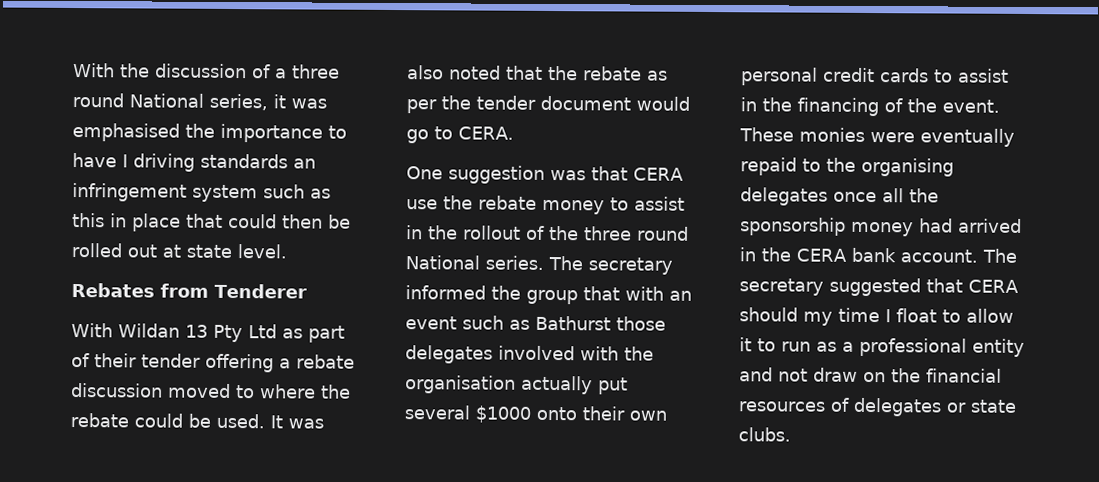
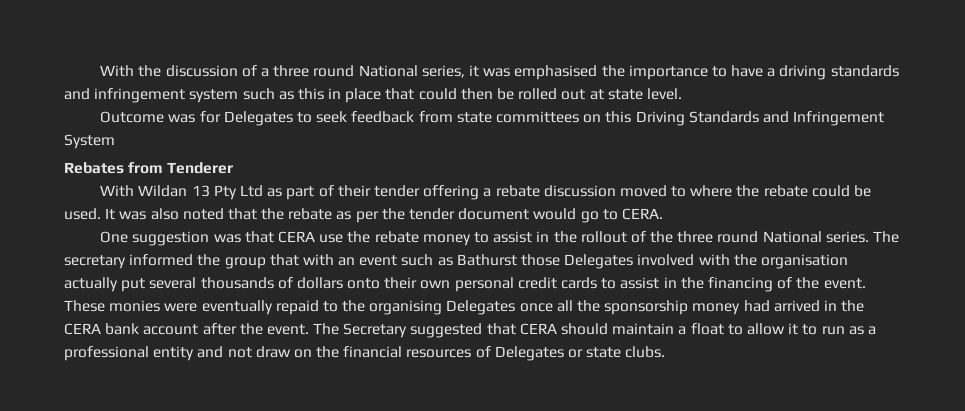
- With the discussion of a three round National series, it was emphasised the importance to have I driving standards an infringement system such as this in place that could then be rolled out at state level.
+ With the discussion of a three round National series, it was emphasised the importance to have a driving standards and infringement system such as this in place that could then be rolled out at state level.
+ Outcome was for Delegates to seek feedback from state committees on this Driving Standards and Infringement System
- The secretary informed the group that with an event such as Bathurst those delegates involved with the organisation actually put several $1000 onto their own personal credit cards to assist in the financing of the event.
+ The secretary informed the group that with an event such as Bathurst those Delegates involved with the organisation actually put several thousands of dollars onto their own personal credit cards to assist in the financing of the event.
- These monies were eventually repaid to the organising delegates once all the sponsorship money had arrived in the CERA bank account. The secretary suggested that CERA should my time I float to allow it to run as a professional entity and not draw on the financial resources of delegates or state clubs.
+ These monies were eventually repaid to the organising Delegates once all the sponsorship money had arrived in the CERA bank account after the event. The Secretary suggested that CERA should maintain a float to allow it to run as a professional entity and not draw on the financial resources of Delegates or state clubs.

